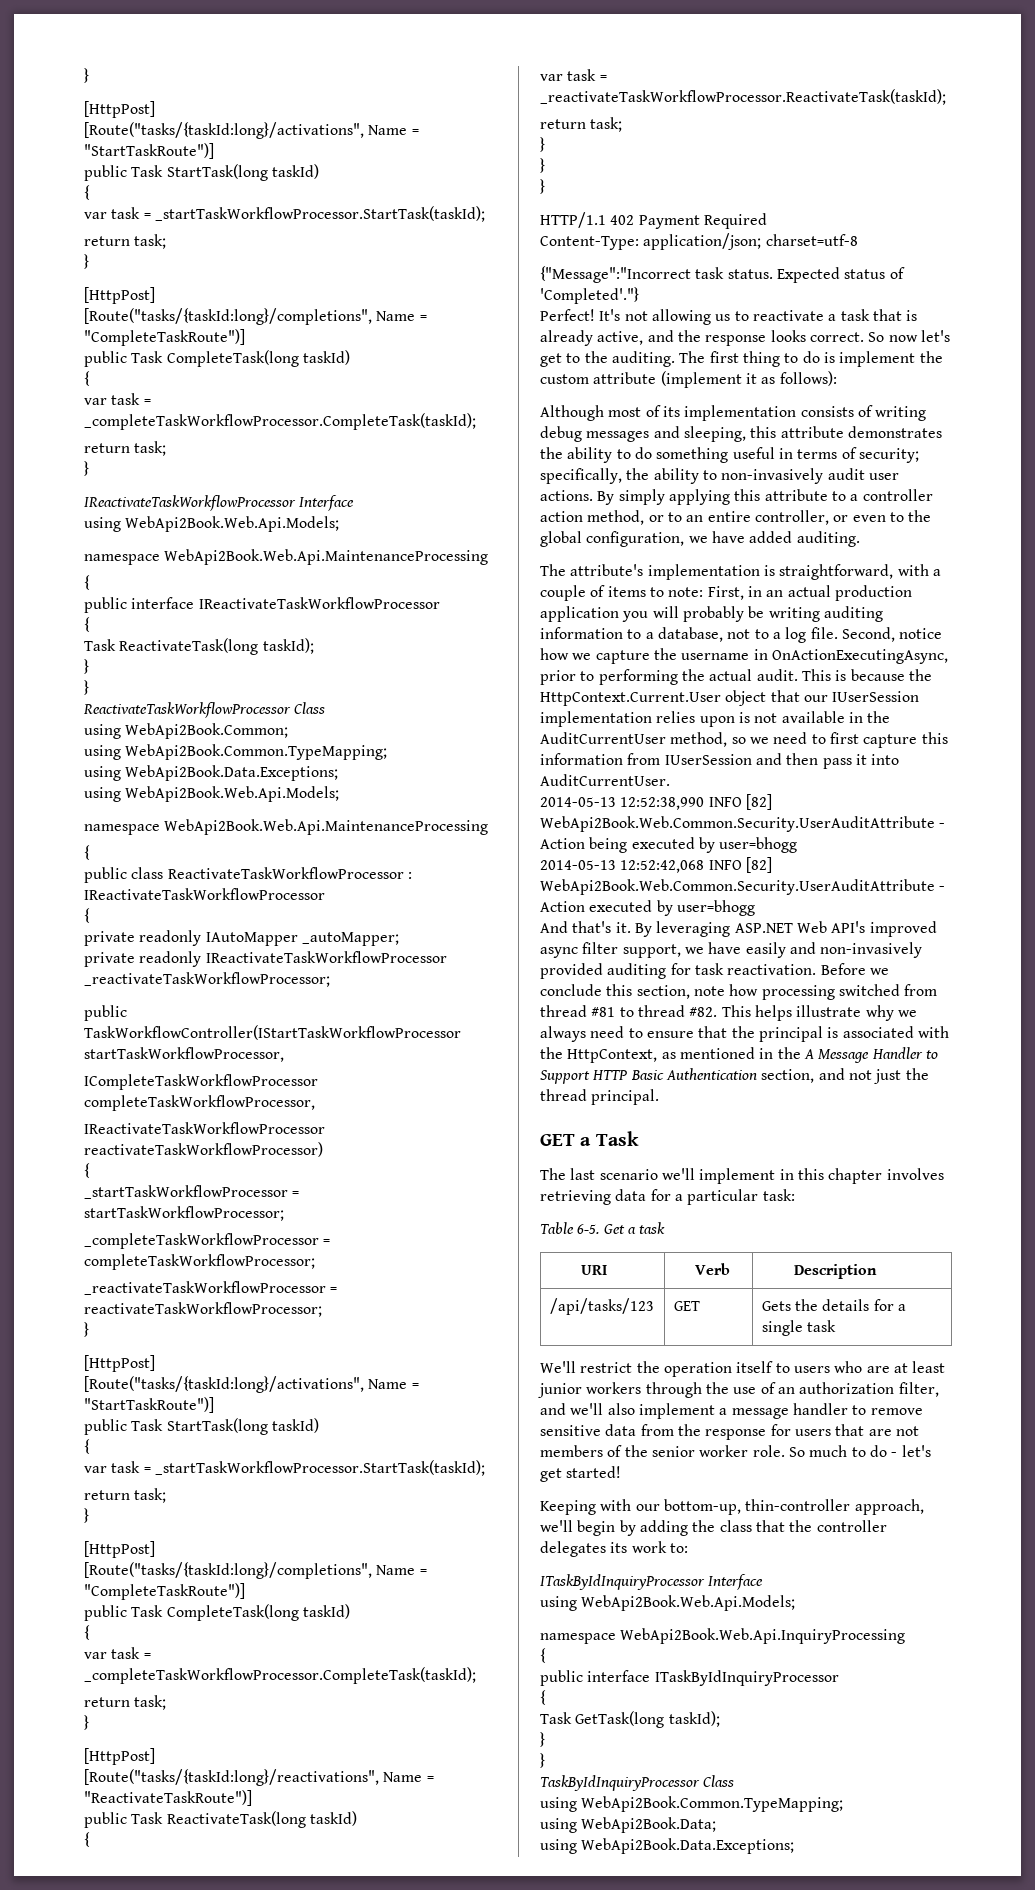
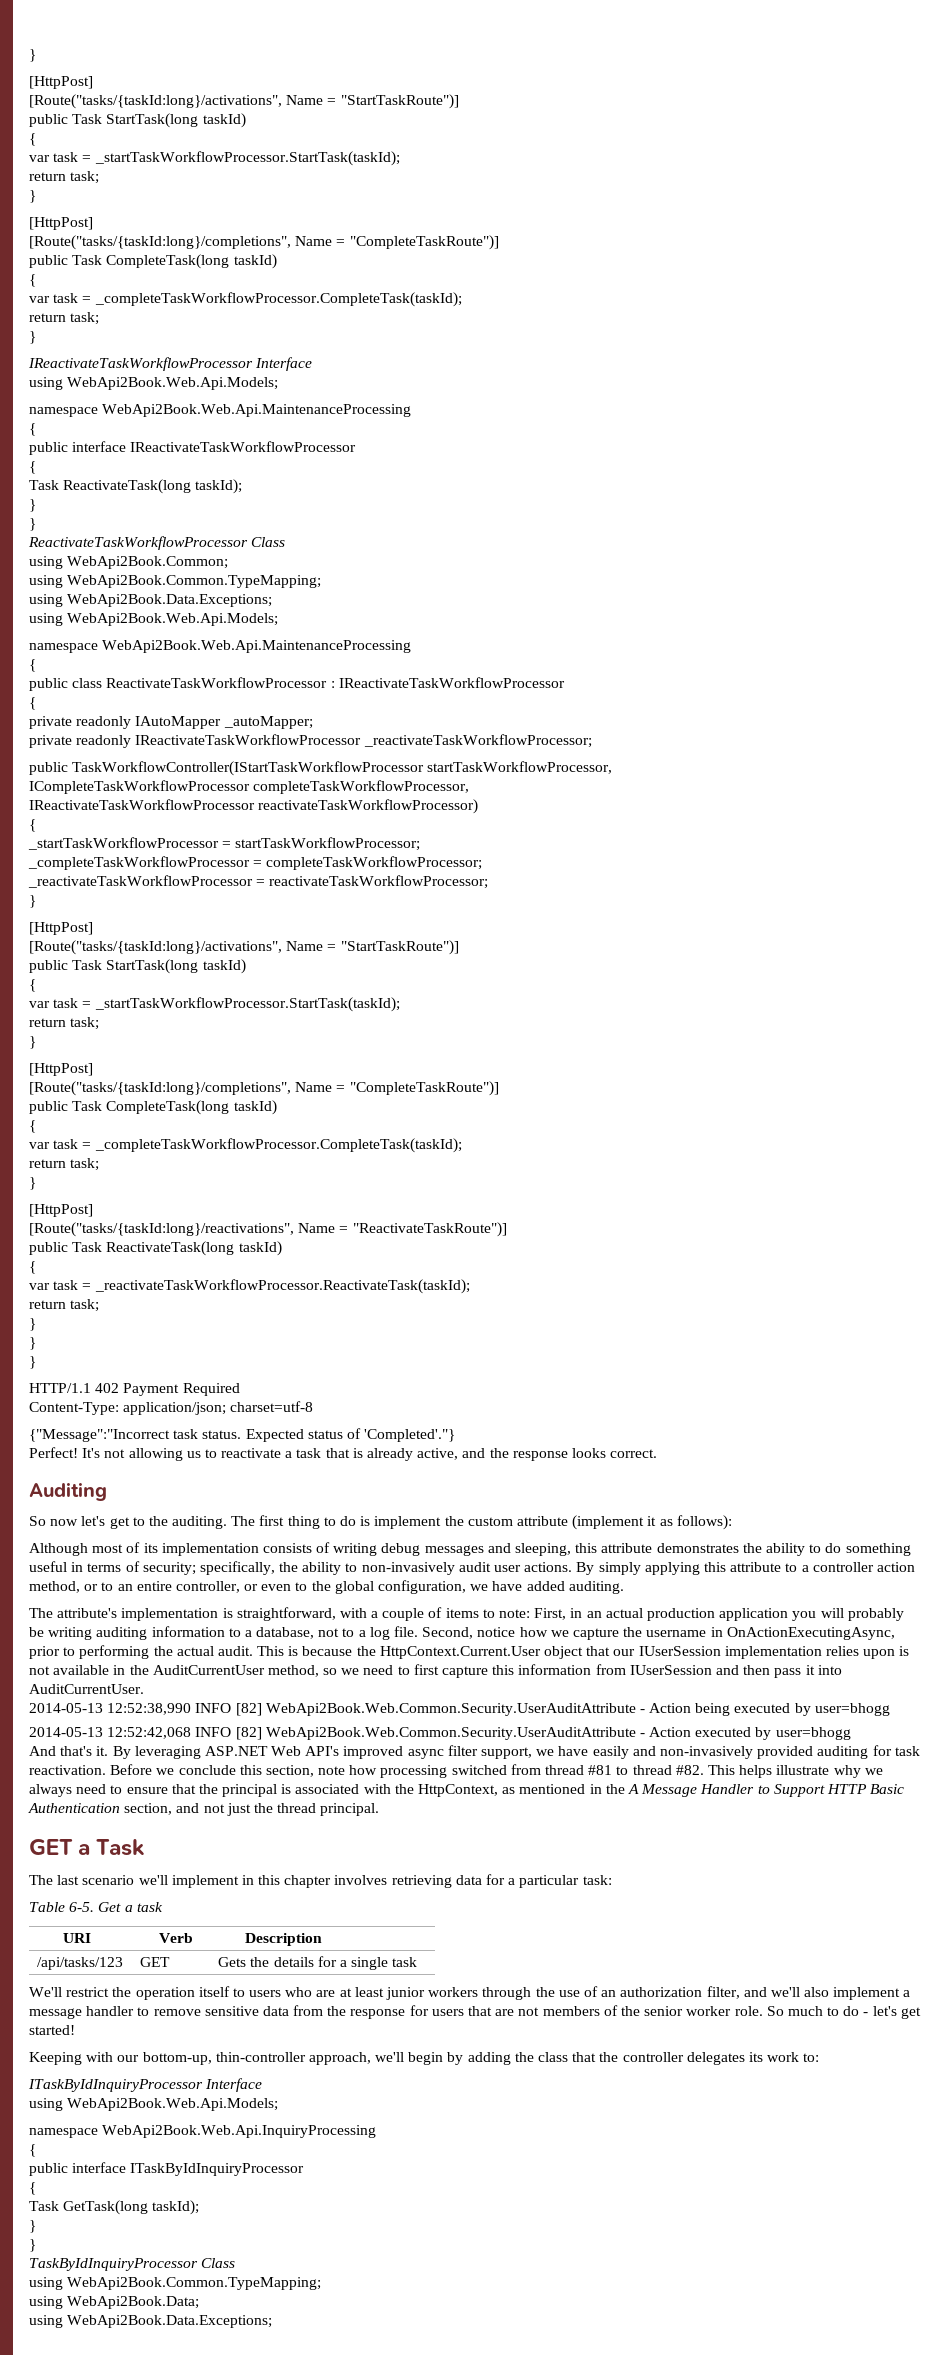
- It's not allowing us to reactivate a task that is already active, and the response looks correct. So now let's get to the auditing.
+ It's not allowing us to reactivate a task that is already active, and the response looks correct.
+ Auditing
+ So now let's get to the auditing.

